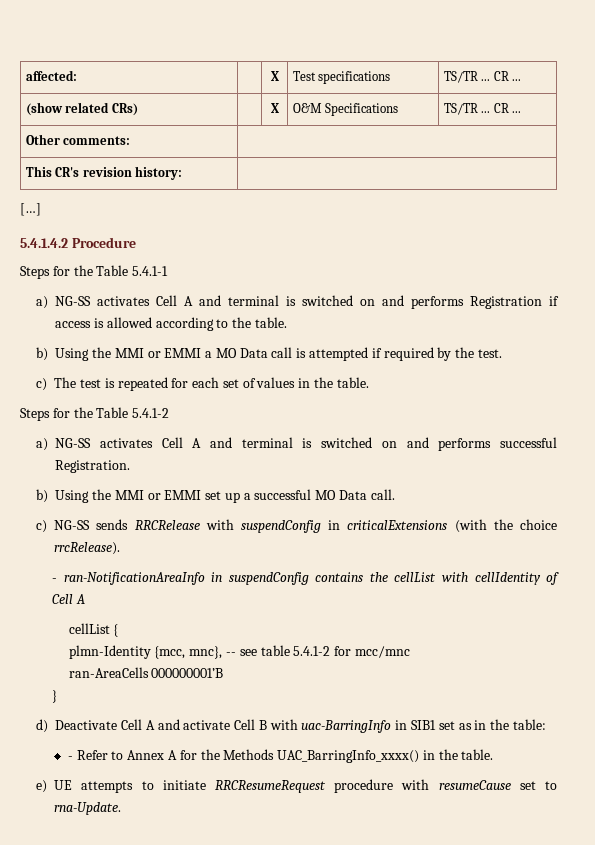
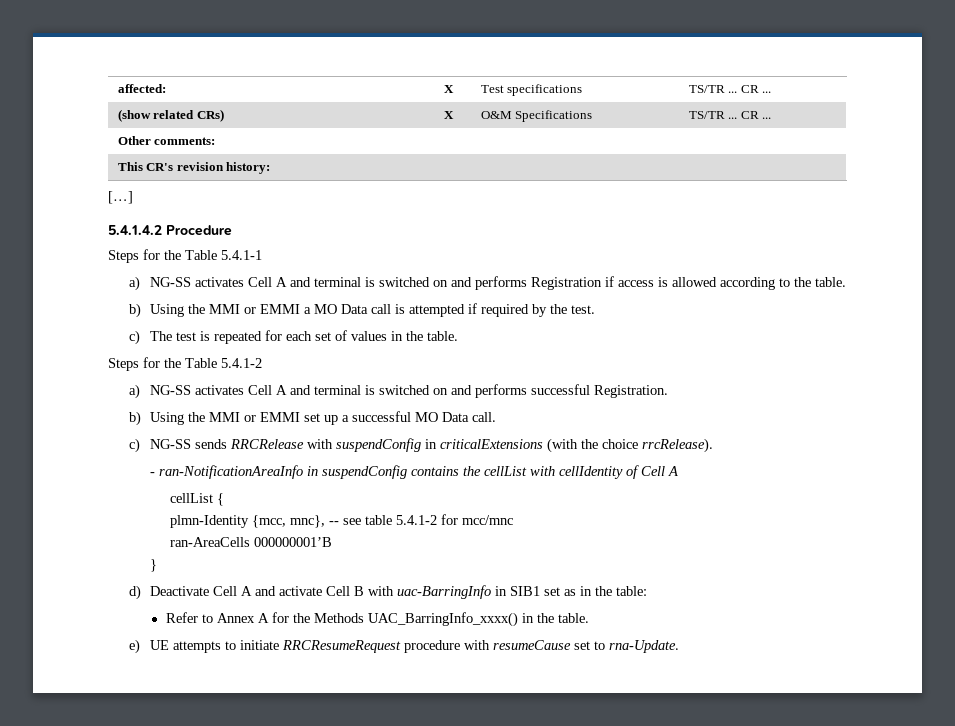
- - Refer to Annex A for the Methods UAC_BarringInfo_xxxx() in the table.
+ Refer to Annex A for the Methods UAC_BarringInfo_xxxx() in the table.

